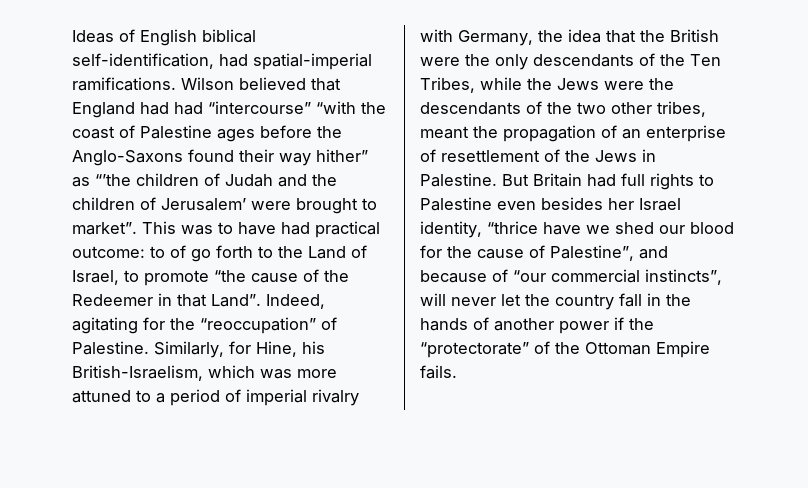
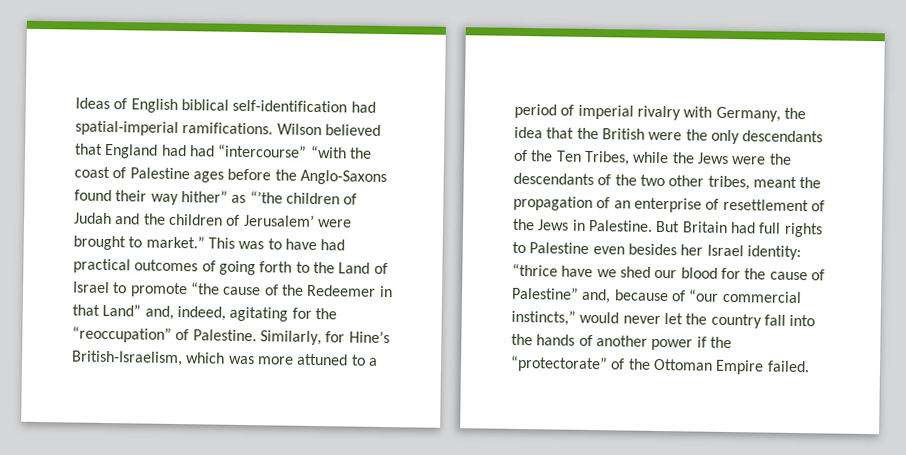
- Ideas of English biblical self-identification, had spatial-imperial ramifications.
+ Ideas of English biblical self-identification had spatial-imperial ramifications.
- Wilson believed that England had had “intercourse” “with the coast of Palestine ages before the Anglo-Saxons found their way hither” as “’the children of Judah and the children of Jerusalem’ were brought to market”.
+ Wilson believed that England had had “intercourse” “with the coast of Palestine ages before the Anglo-Saxons found their way hither” as “’the children of Judah and the children of Jerusalem’ were brought to market.”
- This was to have had practical outcome: to of go forth to the Land of Israel, to promote “the cause of the Redeemer in that Land”. Indeed, agitating for the “reoccupation” of Palestine.
+ This was to have had practical outcomes of going forth to the Land of Israel to promote “the cause of the Redeemer in that Land” and, indeed, agitating for the “reoccupation” of Palestine.
- Similarly, for Hine, his British-Israelism, which was more attuned to a period of imperial rivalry with Germany, the idea that the British were the only descendants of the Ten Tribes, while the Jews were the descendants of the two other tribes, meant the propagation of an enterprise of resettlement of the Jews in Palestine.
+ Similarly, for Hine’s British-Israelism, which was more attuned to a period of imperial rivalry with Germany, the idea that the British were the only descendants of the Ten Tribes, while the Jews were the descendants of the two other tribes, meant the propagation of an enterprise of resettlement of the Jews in Palestine.
- But Britain had full rights to Palestine even besides her Israel identity, “thrice have we shed our blood for the cause of Palestine”, and because of “our commercial instincts”, will never let the country fall in the hands of another power if the “protectorate” of the Ottoman Empire fails.
+ But Britain had full rights to Palestine even besides her Israel identity: “thrice have we shed our blood for the cause of Palestine” and, because of “our commercial instincts,” would never let the country fall into the hands of another power if the “protectorate” of the Ottoman Empire failed.

